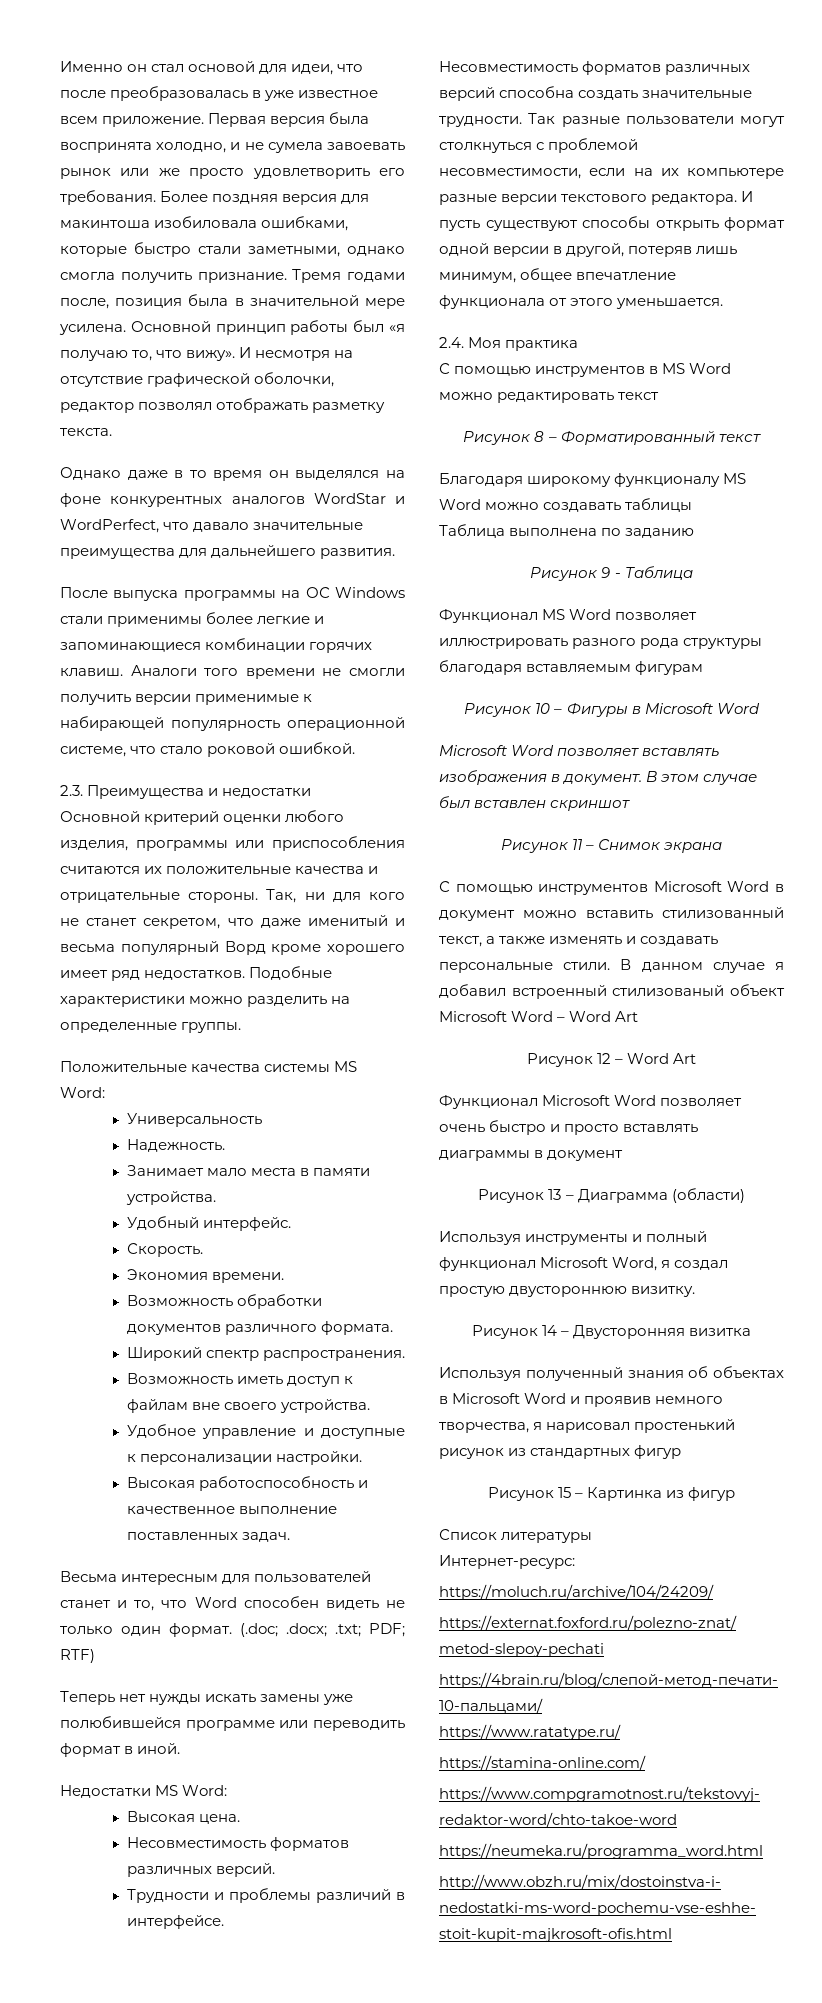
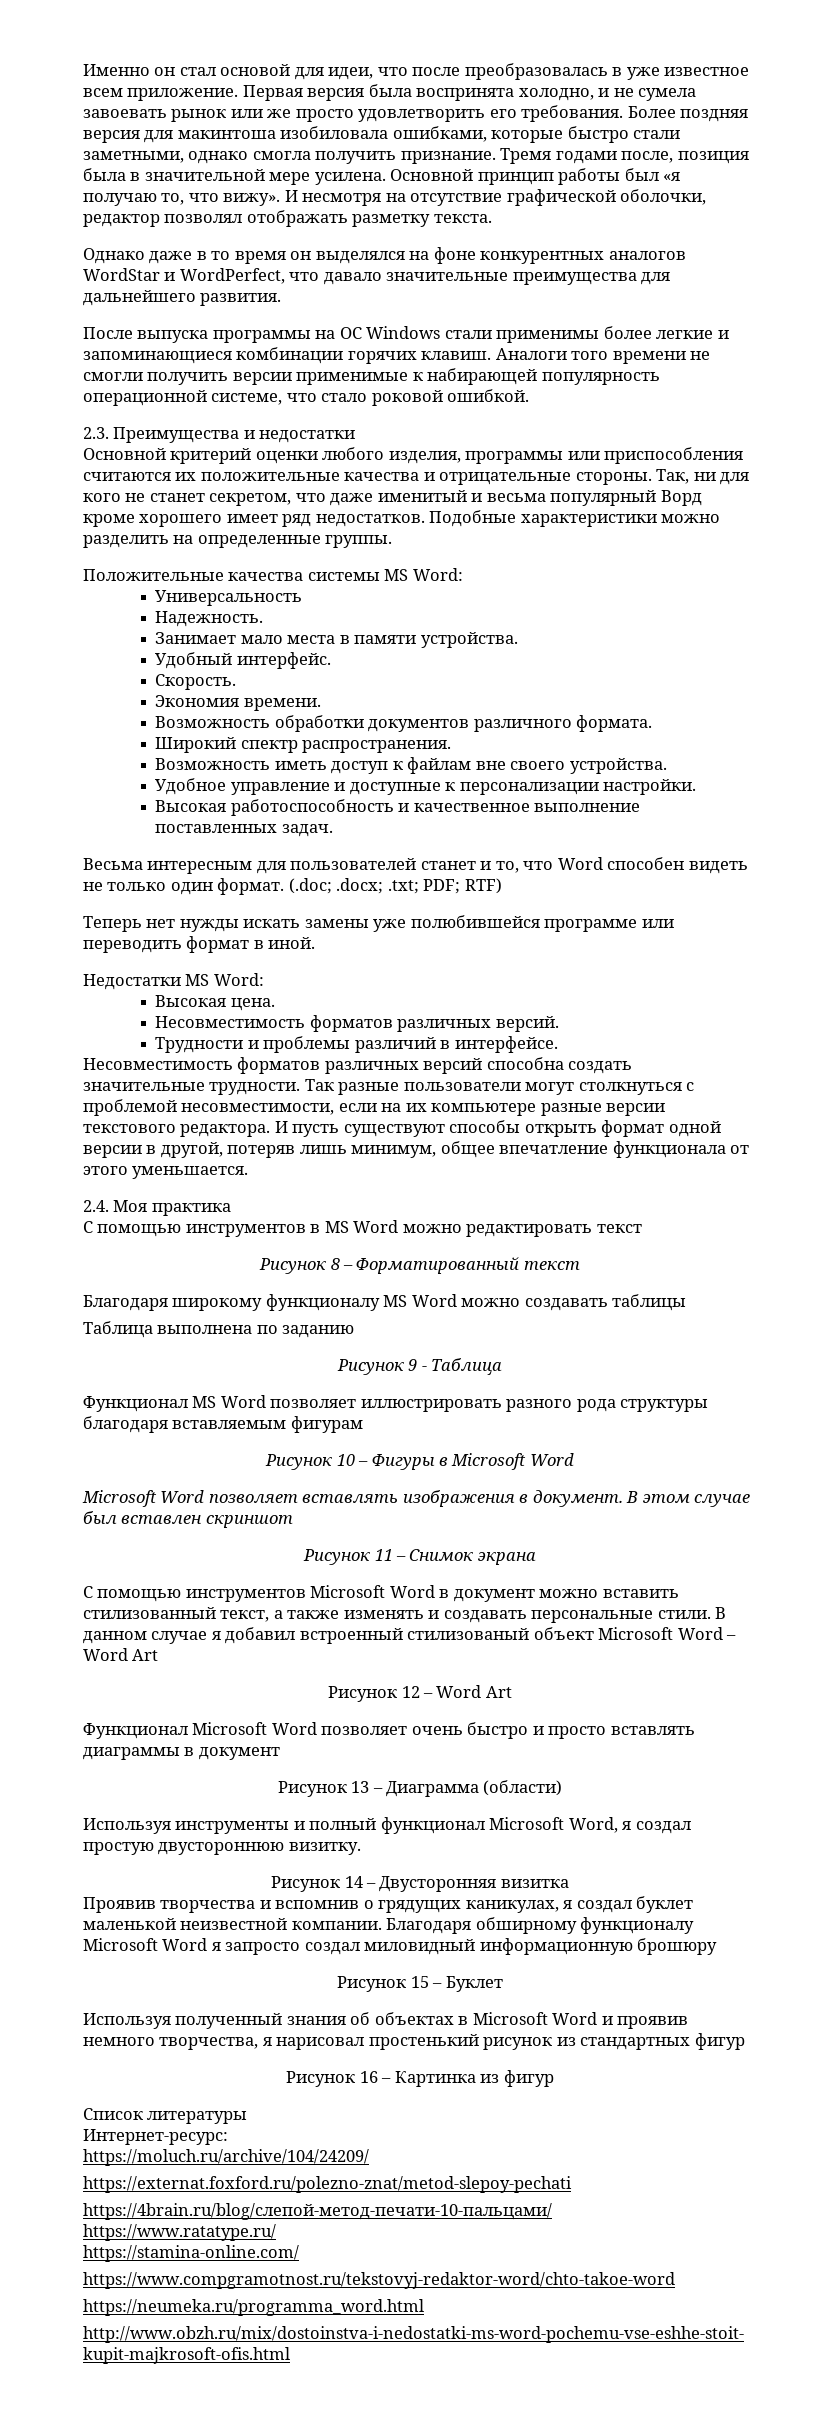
+ Проявив творчества и вспомнив о грядущих каникулах, я создал буклет маленькой неизвестной компании. Благодаря обширному функционалу Microsoft Word я запросто создал миловидный информационную брошюру
+ Рисунок 15 – Буклет
- Рисунок 15 – Картинка из фигур
+ Рисунок 16 – Картинка из фигур

